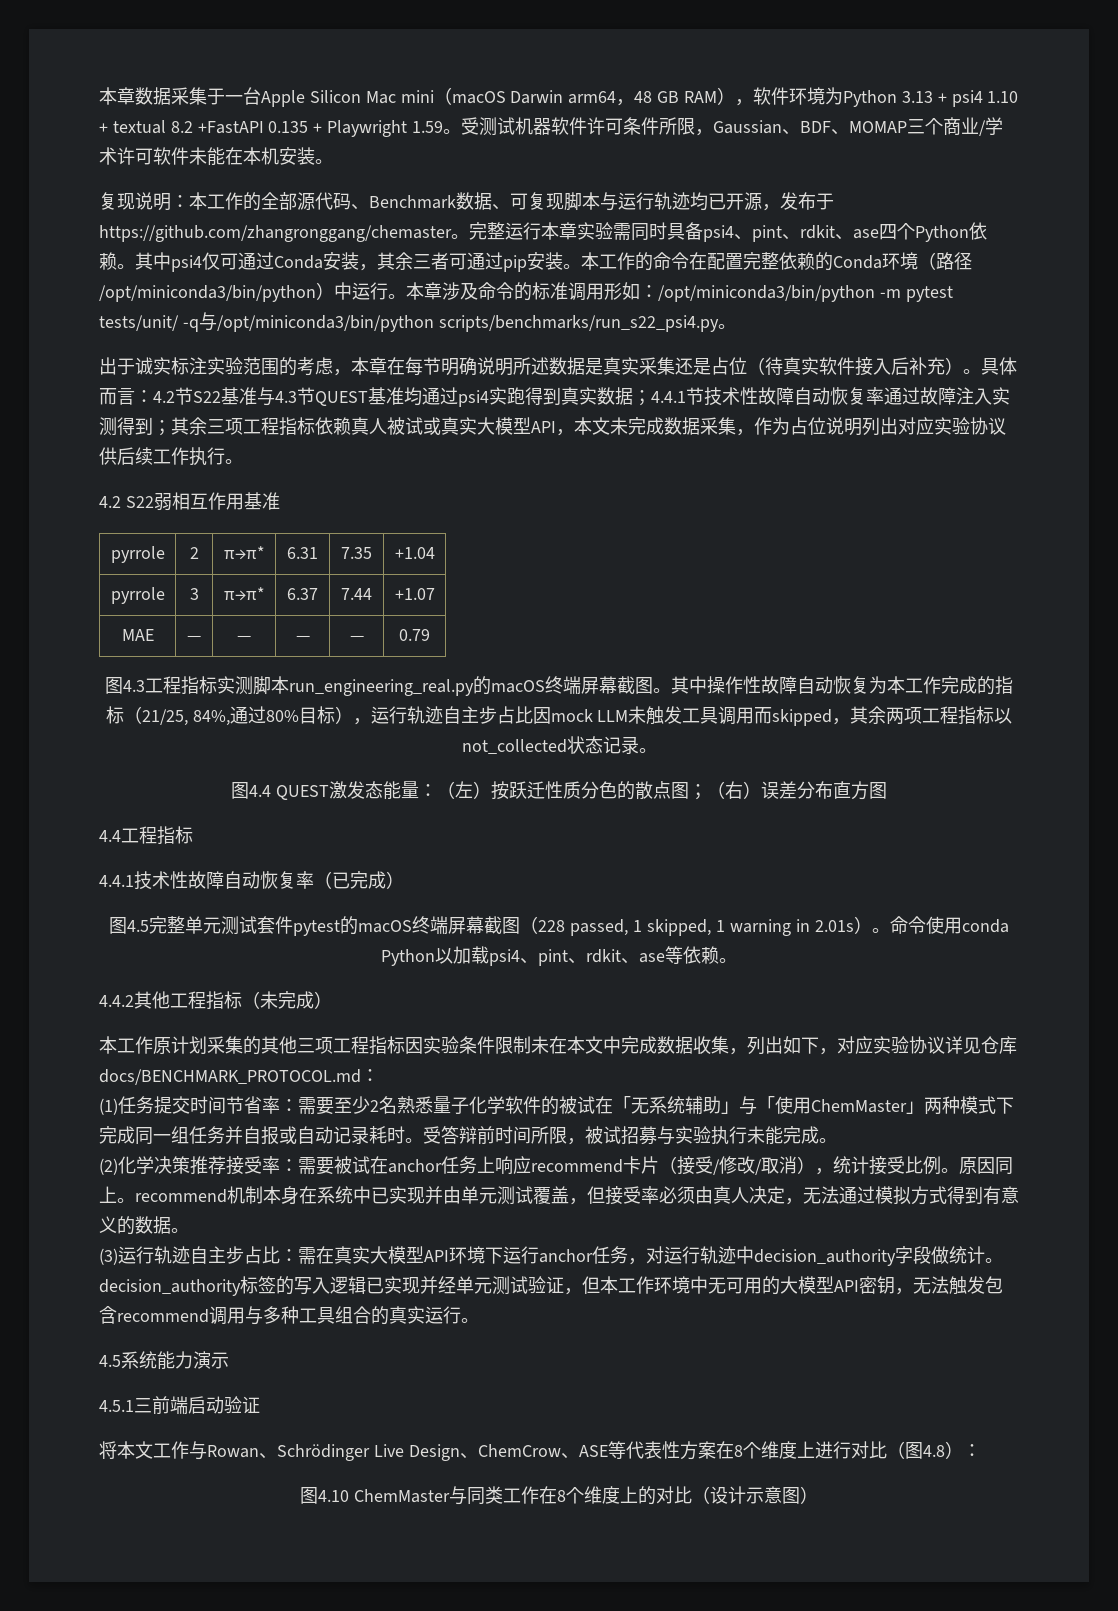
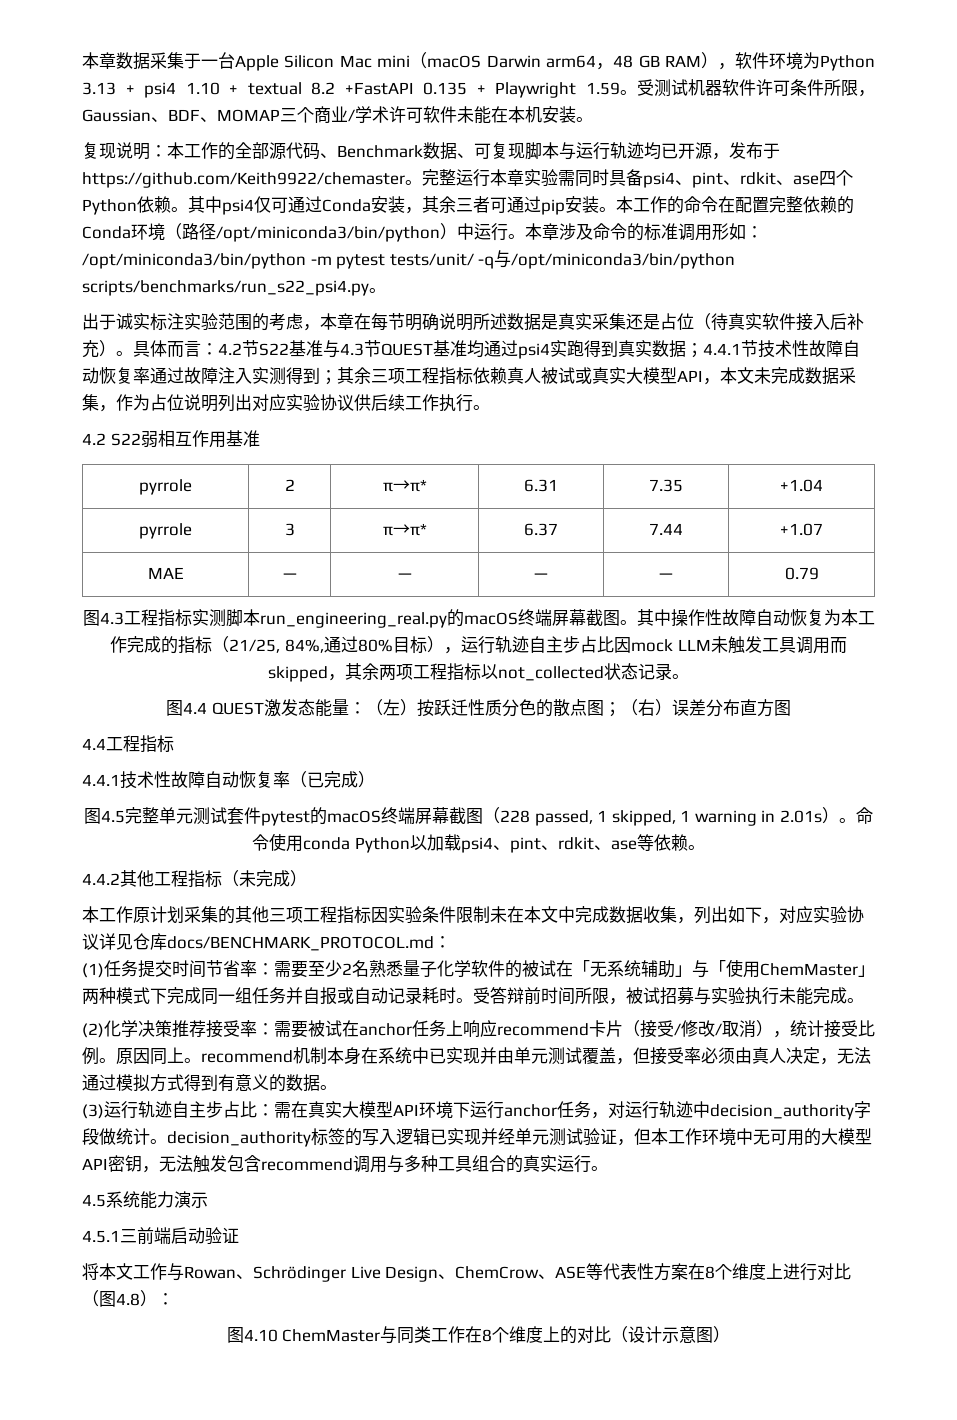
- 复现说明：本工作的全部源代码、Benchmark数据、可复现脚本与运行轨迹均已开源，发布于https://github.com/zhangronggang/chemaster。
+ 复现说明：本工作的全部源代码、Benchmark数据、可复现脚本与运行轨迹均已开源，发布于https://github.com/Keith9922/chemaster。

